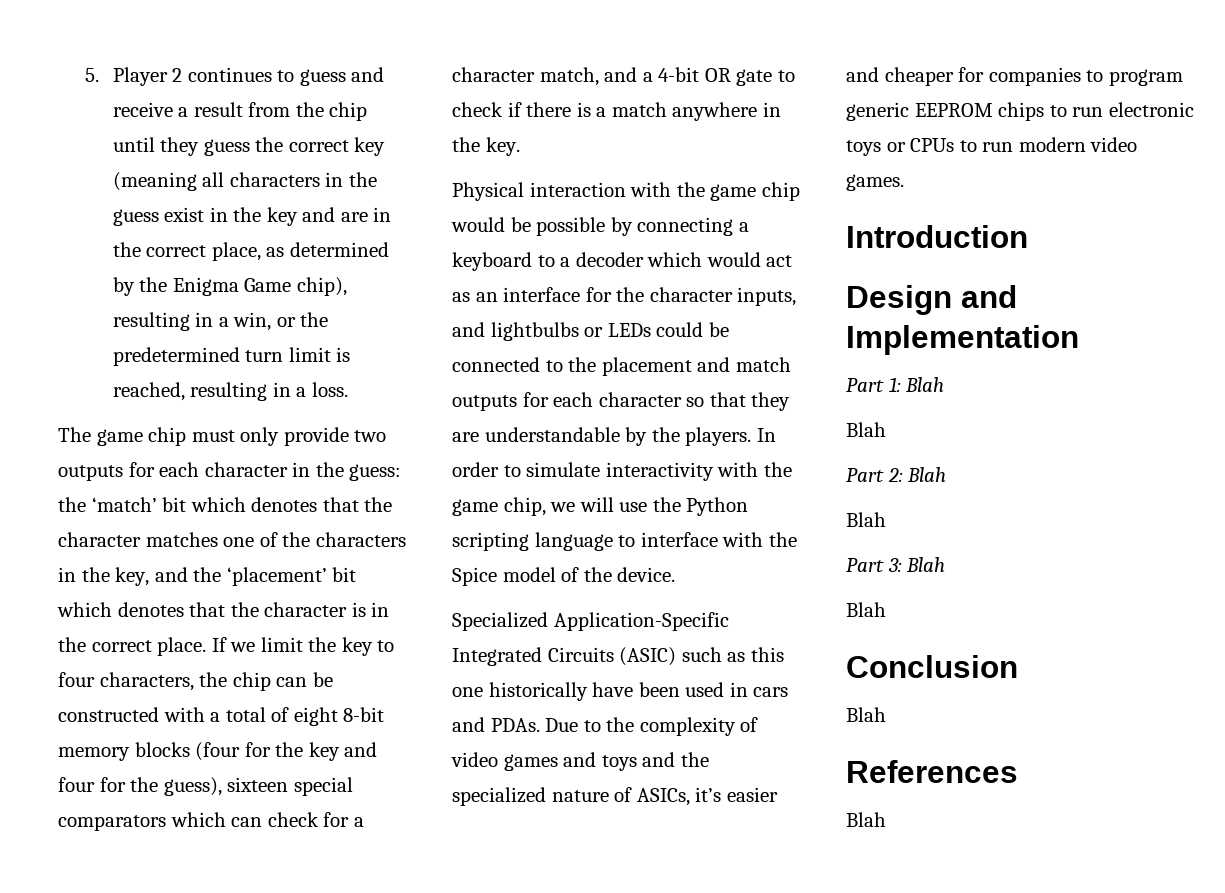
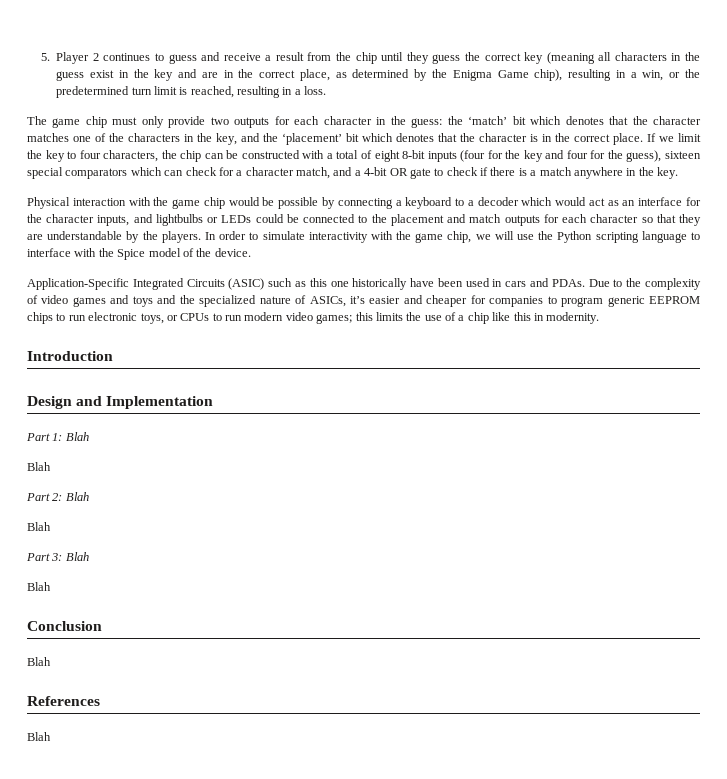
- If we limit the key to four characters, the chip can be constructed with a total of eight 8-bit memory blocks (four for the key and four for the guess), sixteen special comparators which can check for a character match, and a 4-bit OR gate to check if there is a match anywhere in the key.
+ If we limit the key to four characters, the chip can be constructed with a total of eight 8-bit inputs (four for the key and four for the guess), sixteen special comparators which can check for a character match, and a 4-bit OR gate to check if there is a match anywhere in the key.
- Specialized Application-Specific Integrated Circuits (ASIC) such as this one historically have been used in cars and PDAs.
+ Application-Specific Integrated Circuits (ASIC) such as this one historically have been used in cars and PDAs.
- Due to the complexity of video games and toys and the specialized nature of ASICs, it’s easier and cheaper for companies to program generic EEPROM chips to run electronic toys or CPUs to run modern video games.
+ Due to the complexity of video games and toys and the specialized nature of ASICs, it’s easier and cheaper for companies to program generic EEPROM chips to run electronic toys, or CPUs to run modern video games; this limits the use of a chip like this in modernity.

